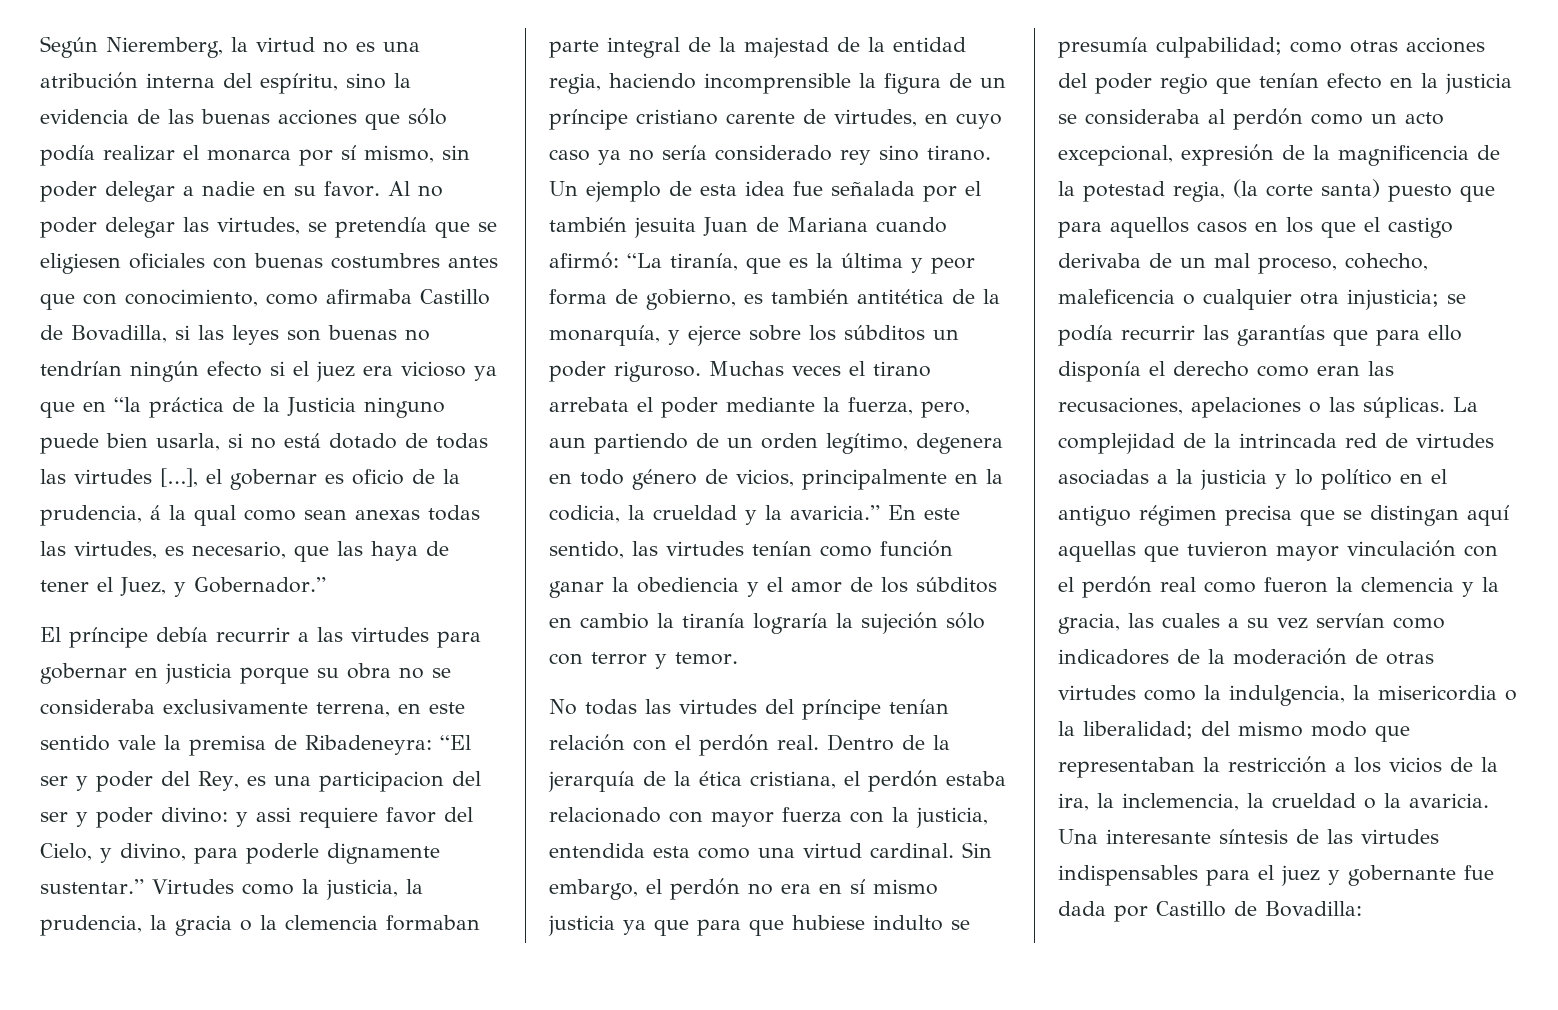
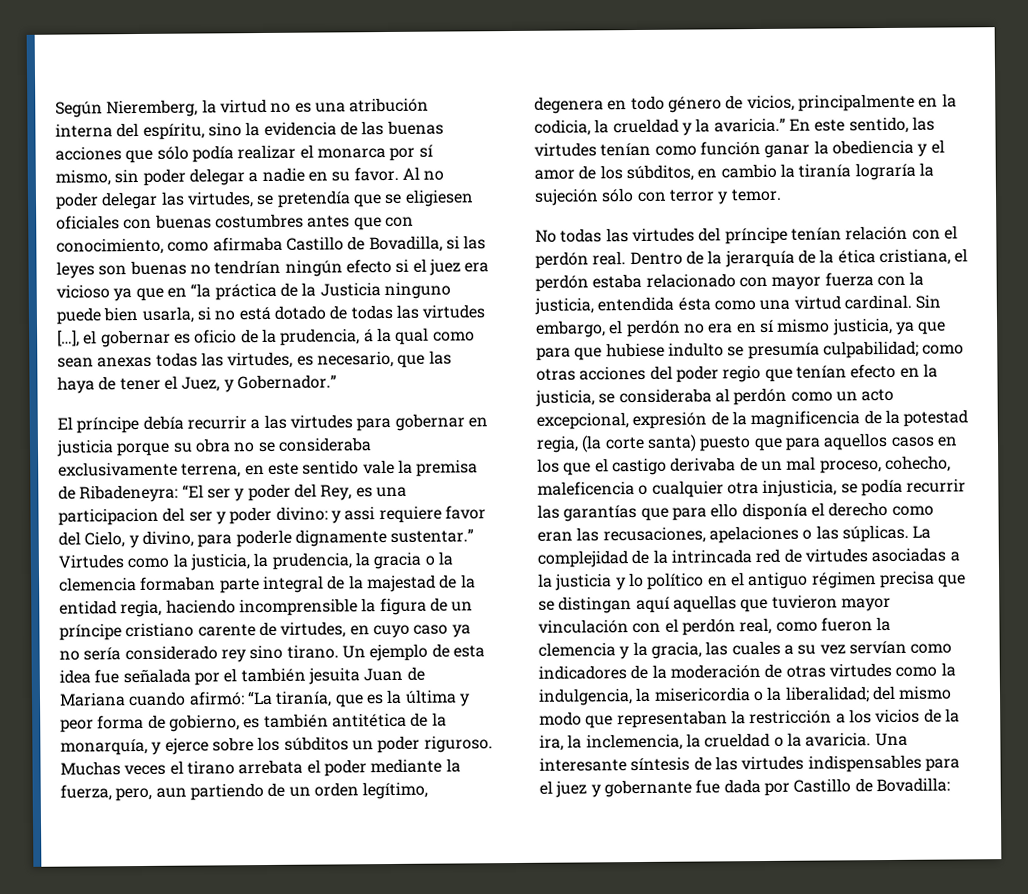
- En este sentido, las virtudes tenían como función ganar la obediencia y el amor de los súbditos en cambio la tiranía lograría la sujeción sólo con terror y temor.
+ En este sentido, las virtudes tenían como función ganar la obediencia y el amor de los súbditos, en cambio la tiranía lograría la sujeción sólo con terror y temor.
- Dentro de la jerarquía de la ética cristiana, el perdón estaba relacionado con mayor fuerza con la justicia, entendida esta como una virtud cardinal.
+ Dentro de la jerarquía de la ética cristiana, el perdón estaba relacionado con mayor fuerza con la justicia, entendida ésta como una virtud cardinal.
- Sin embargo, el perdón no era en sí mismo justicia ya que para que hubiese indulto se presumía culpabilidad;
+ Sin embargo, el perdón no era en sí mismo justicia, ya que para que hubiese indulto se presumía culpabilidad;
- como otras acciones del poder regio que tenían efecto en la justicia se consideraba al perdón como un acto excepcional, expresión de la magnificencia de la potestad regia, (la corte santa) puesto que para aquellos casos en los que el castigo derivaba de un mal proceso, cohecho, maleficencia o cualquier otra injusticia; se podía recurrir las garantías que para ello disponía el derecho como eran las recusaciones, apelaciones o las súplicas.
+ como otras acciones del poder regio que tenían efecto en la justicia, se consideraba al perdón como un acto excepcional, expresión de la magnificencia de la potestad regia, (la corte santa) puesto que para aquellos casos en los que el castigo derivaba de un mal proceso, cohecho, maleficencia o cualquier otra injusticia, se podía recurrir las garantías que para ello disponía el derecho como eran las recusaciones, apelaciones o las súplicas.
- La complejidad de la intrincada red de virtudes asociadas a la justicia y lo político en el antiguo régimen precisa que se distingan aquí aquellas que tuvieron mayor vinculación con el perdón real como fueron la clemencia y la gracia, las cuales a su vez servían como indicadores de la moderación de otras virtudes como la indulgencia, la misericordia o la liberalidad;
+ La complejidad de la intrincada red de virtudes asociadas a la justicia y lo político en el antiguo régimen precisa que se distingan aquí aquellas que tuvieron mayor vinculación con el perdón real, como fueron la clemencia y la gracia, las cuales a su vez servían como indicadores de la moderación de otras virtudes como la indulgencia, la misericordia o la liberalidad;

